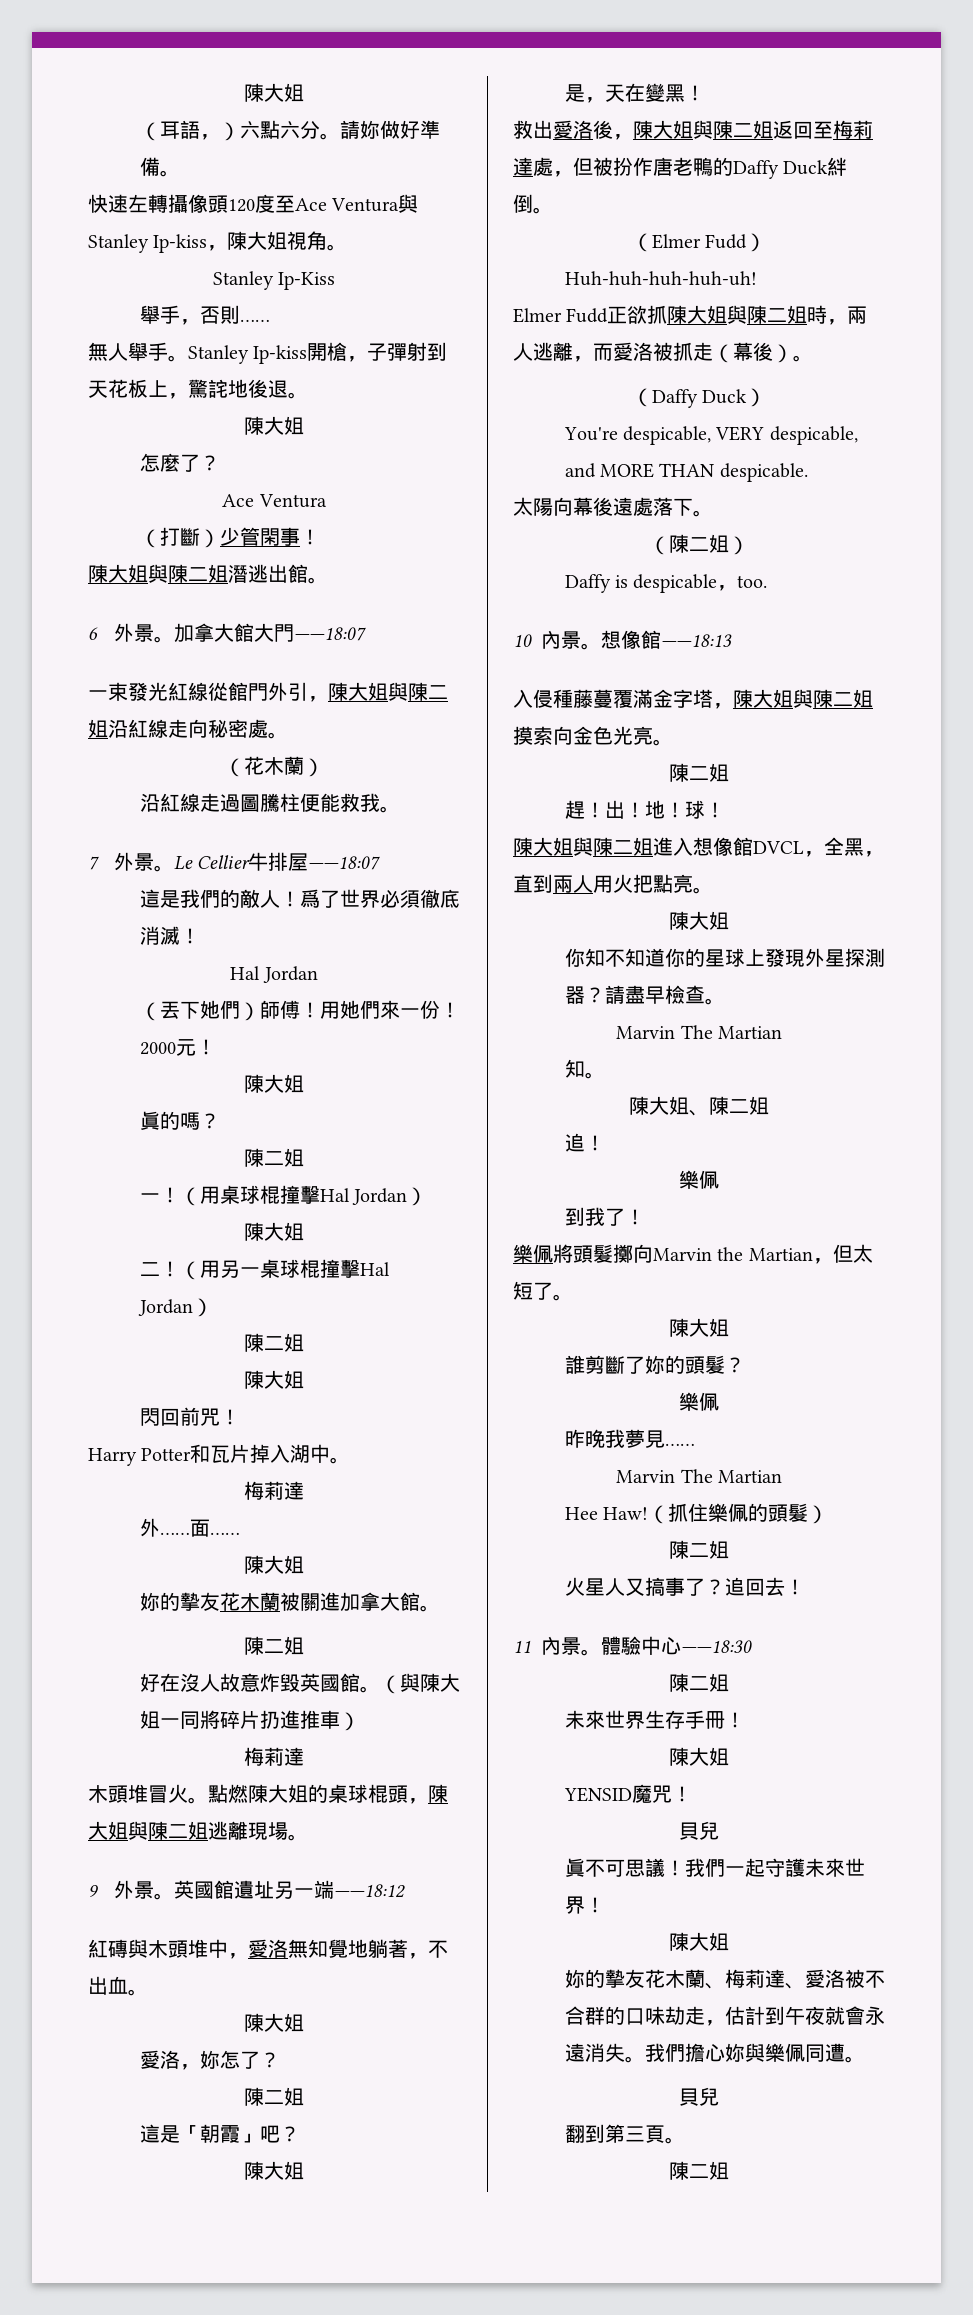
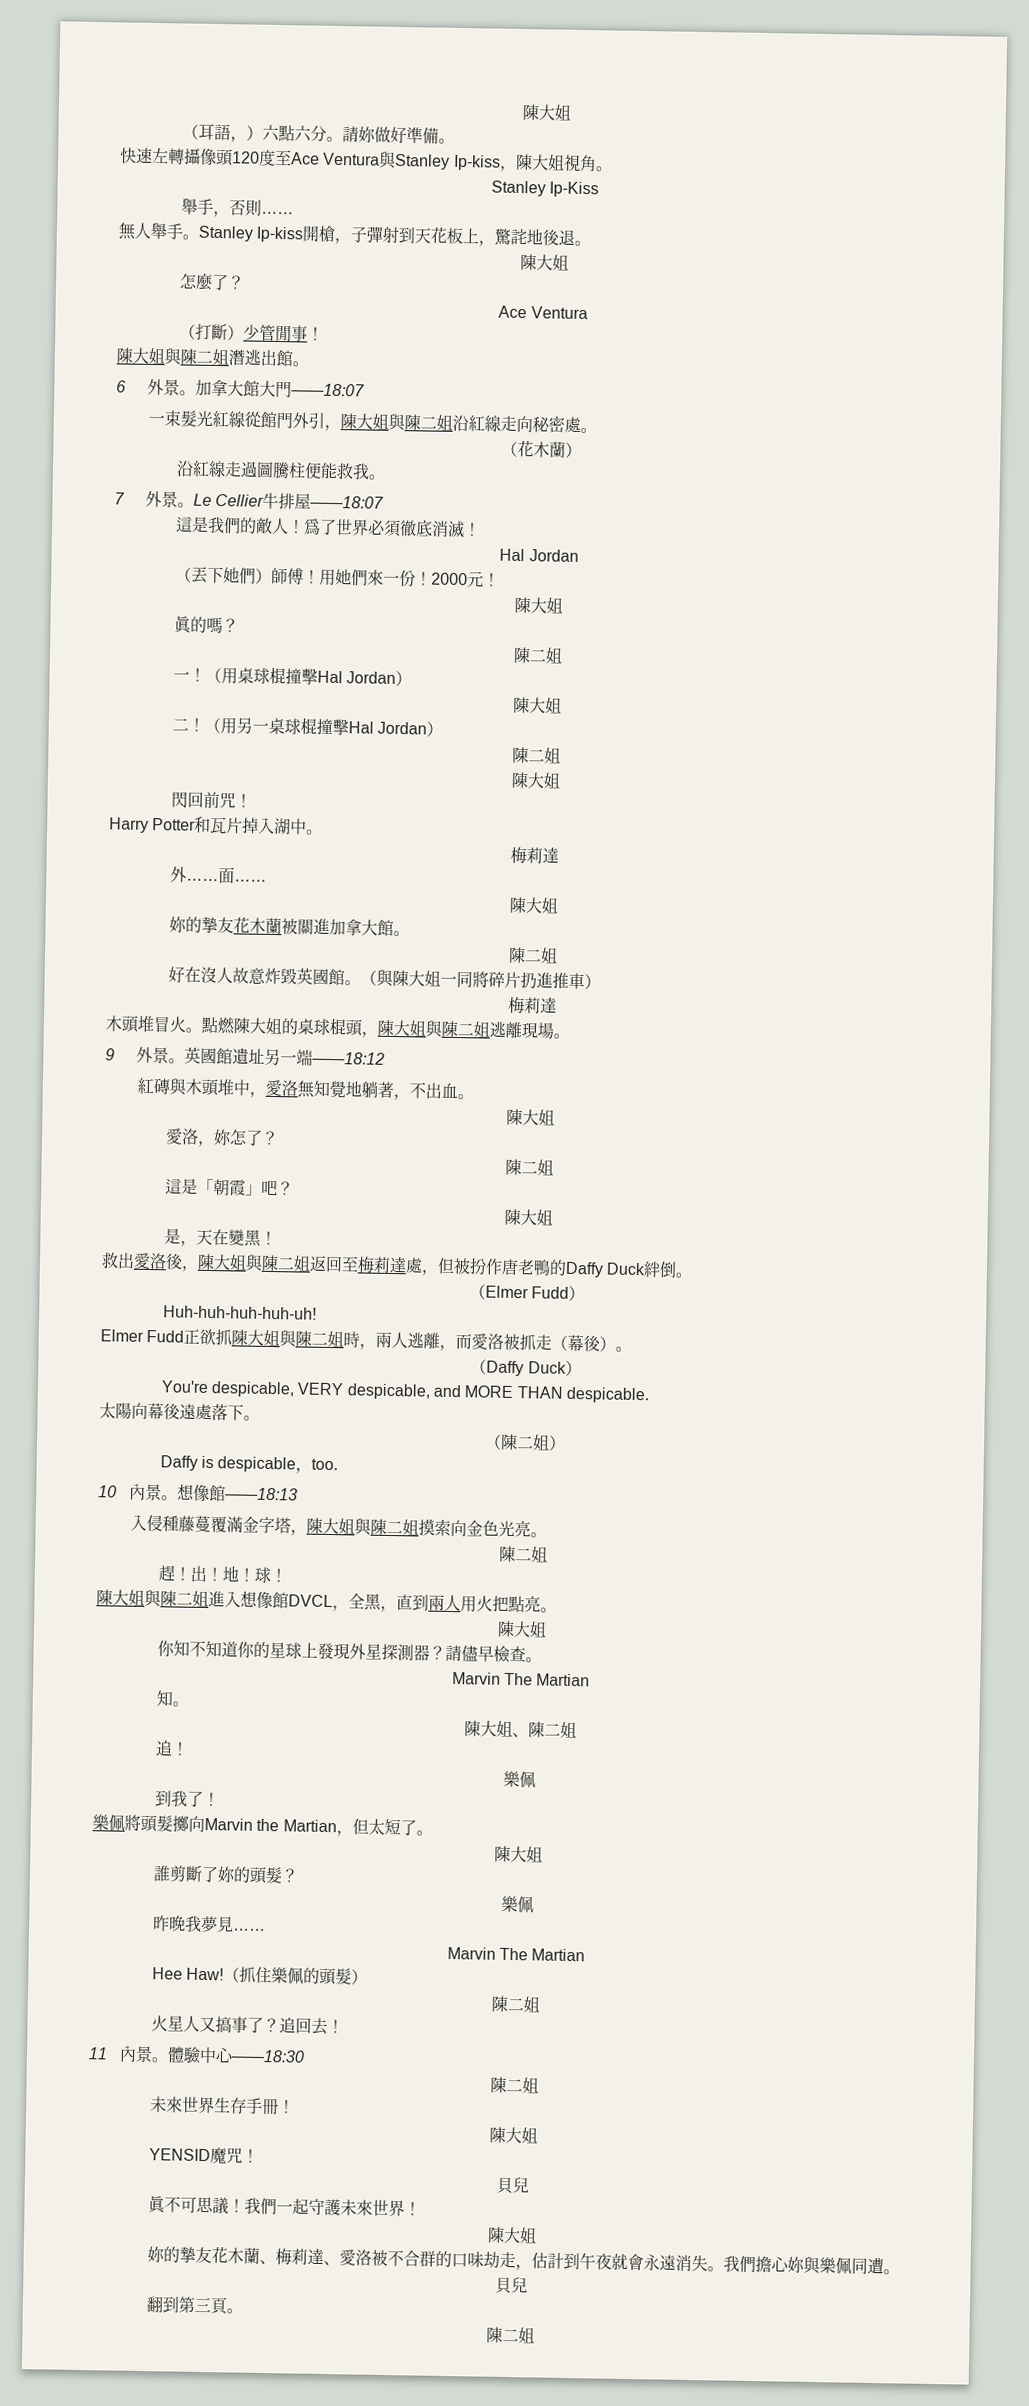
- （打斷）少管閑事！
+ （打斷）少管閒事！
- 一束發光紅線從館門外引，陳大姐與陳二姐沿紅線走向秘密處。
+ 一束髮光紅線從館門外引，陳大姐與陳二姐沿紅線走向秘密處。
- 請盡早檢查。
+ 請儘早檢查。

